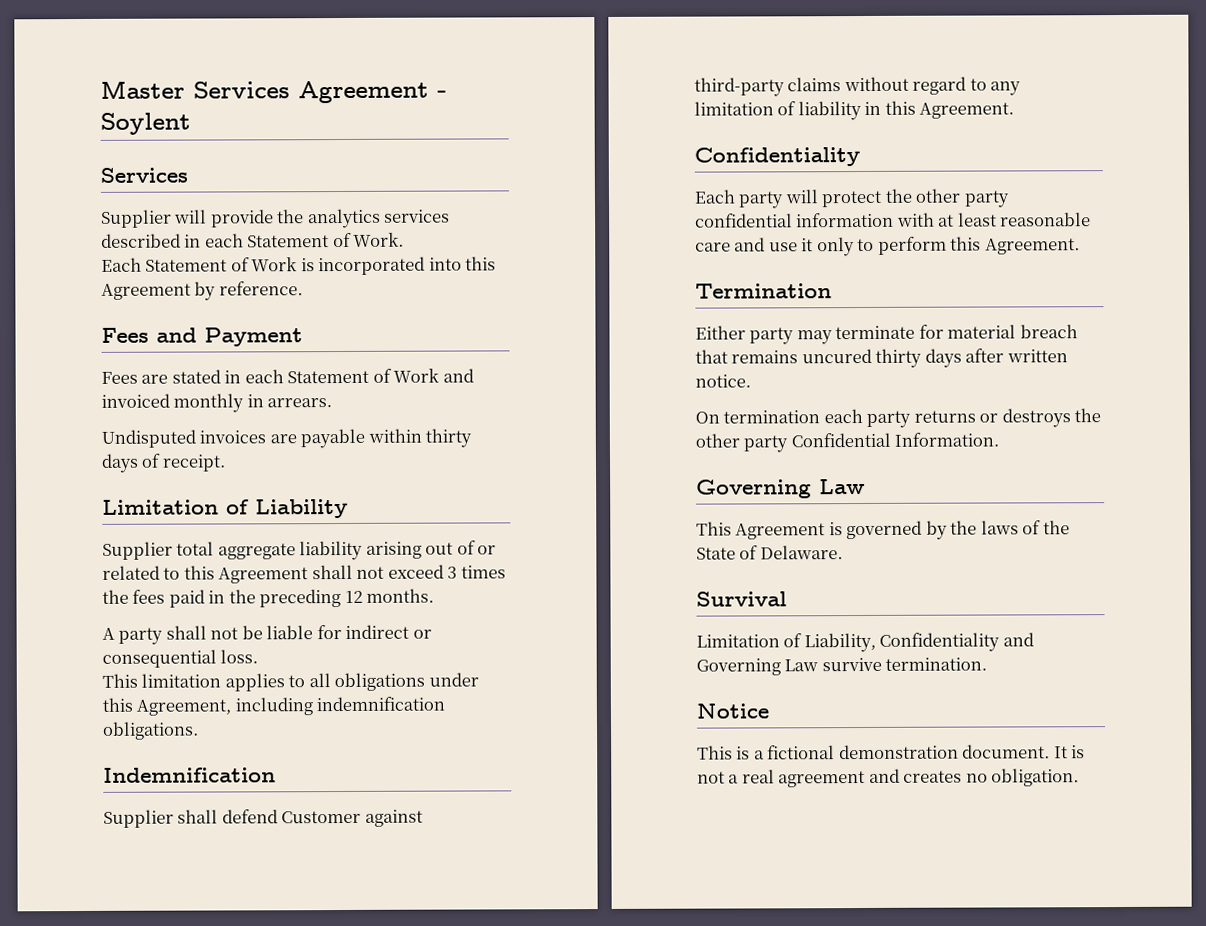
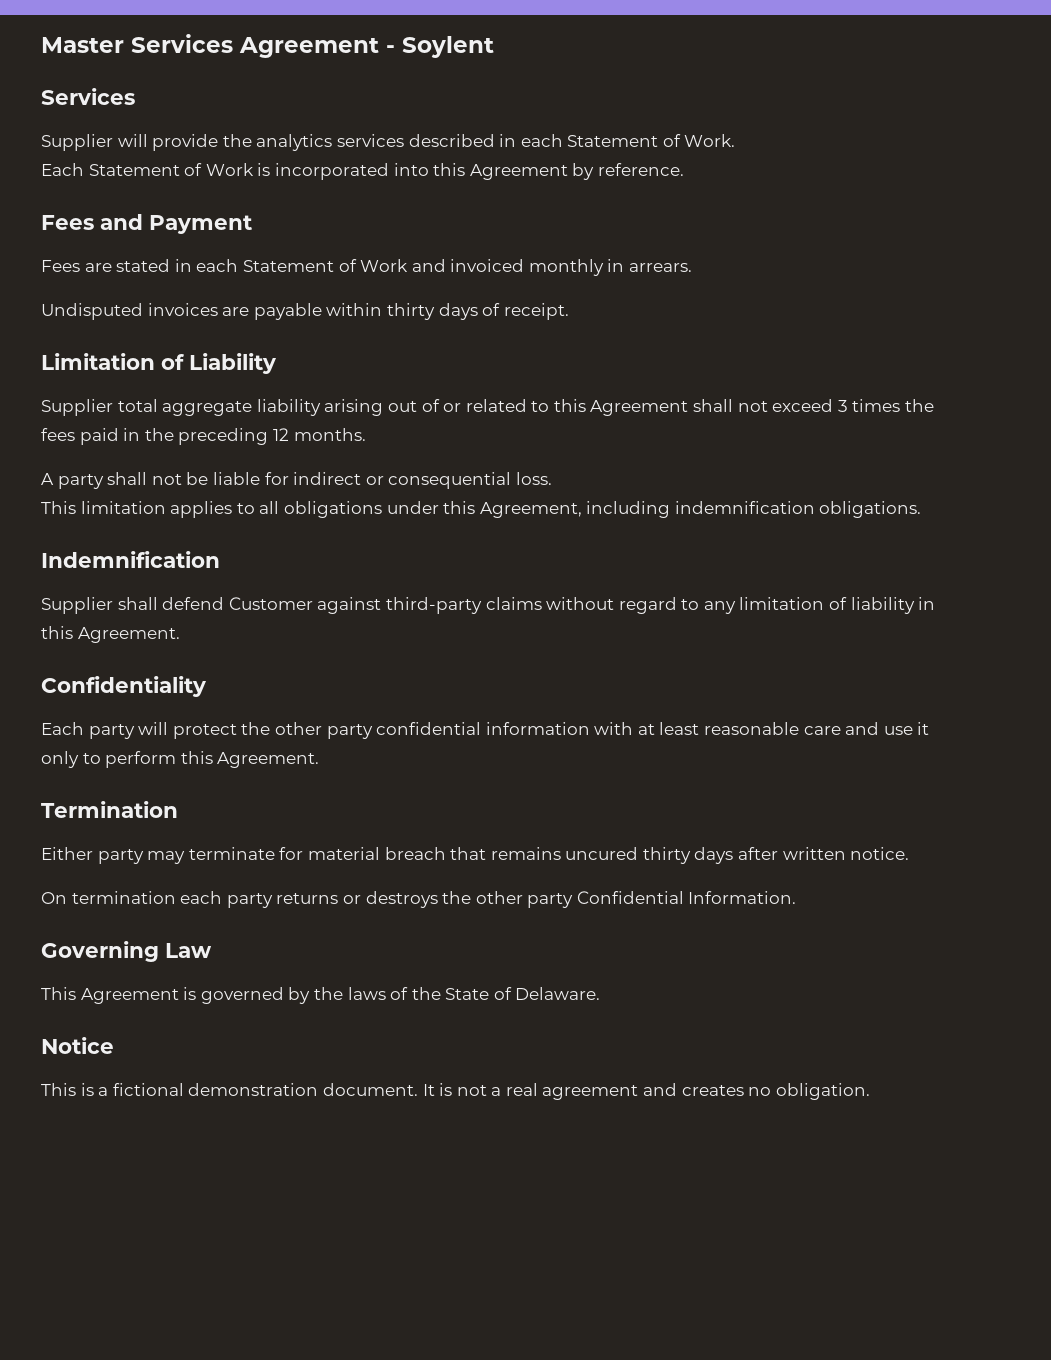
- Survival
- Limitation of Liability, Confidentiality and Governing Law survive termination.

